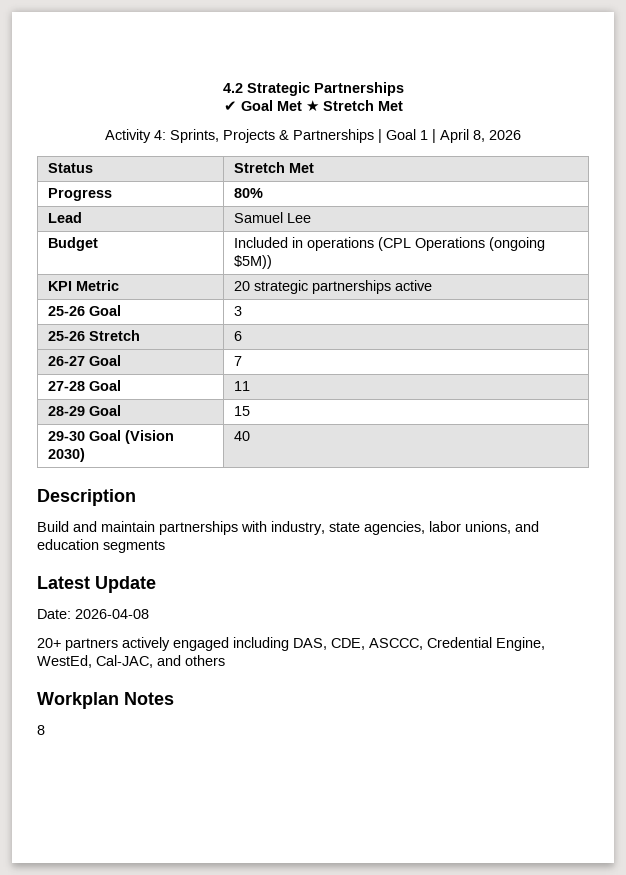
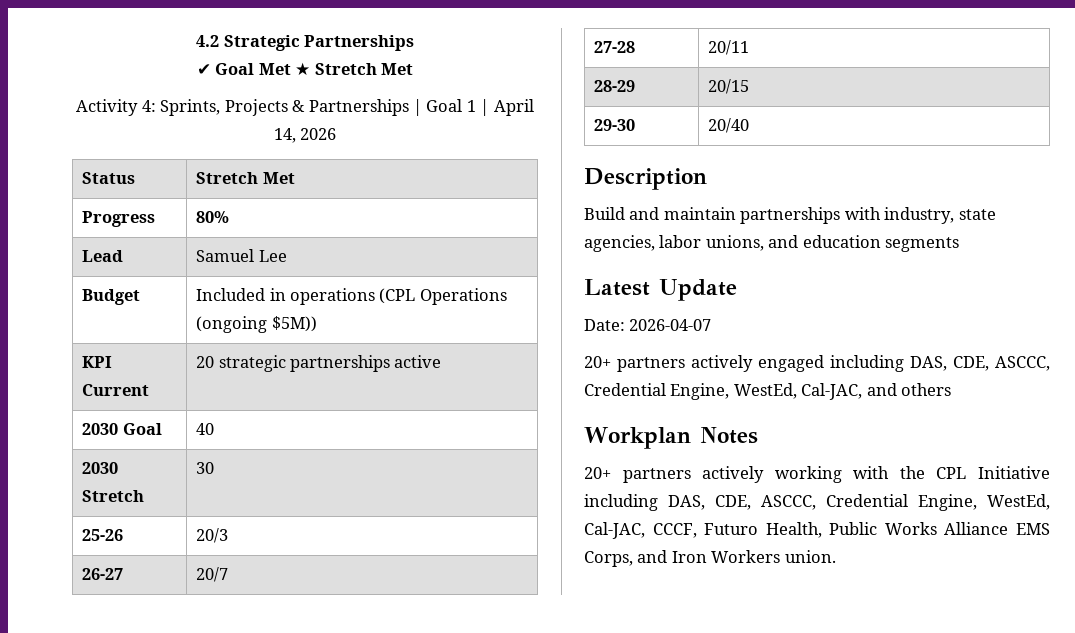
- Activity 4: Sprints, Projects & Partnerships | Goal 1 | April 8, 2026
+ Activity 4: Sprints, Projects & Partnerships | Goal 1 | April 14, 2026
- KPI Metric | 20 strategic partnerships active
+ KPI Current | 20 strategic partnerships active
- 25-26 Goal | 3
- 25-26 Stretch | 6
+ 2030 Goal | 40
+ 2030 Stretch | 30
+ 25-26 | 20/3
- 26-27 Goal | 7
+ 26-27 | 20/7
- 27-28 Goal | 11
+ 27-28 | 20/11
- 28-29 Goal | 15
+ 28-29 | 20/15
- 29-30 Goal (Vision 2030) | 40
+ 29-30 | 20/40
- Date: 2026-04-08
+ Date: 2026-04-07
- 8
+ 20+ partners actively working with the CPL Initiative including DAS, CDE, ASCCC, Credential Engine, WestEd, Cal-JAC, CCCF, Futuro Health, Public Works Alliance EMS Corps, and Iron Workers union.

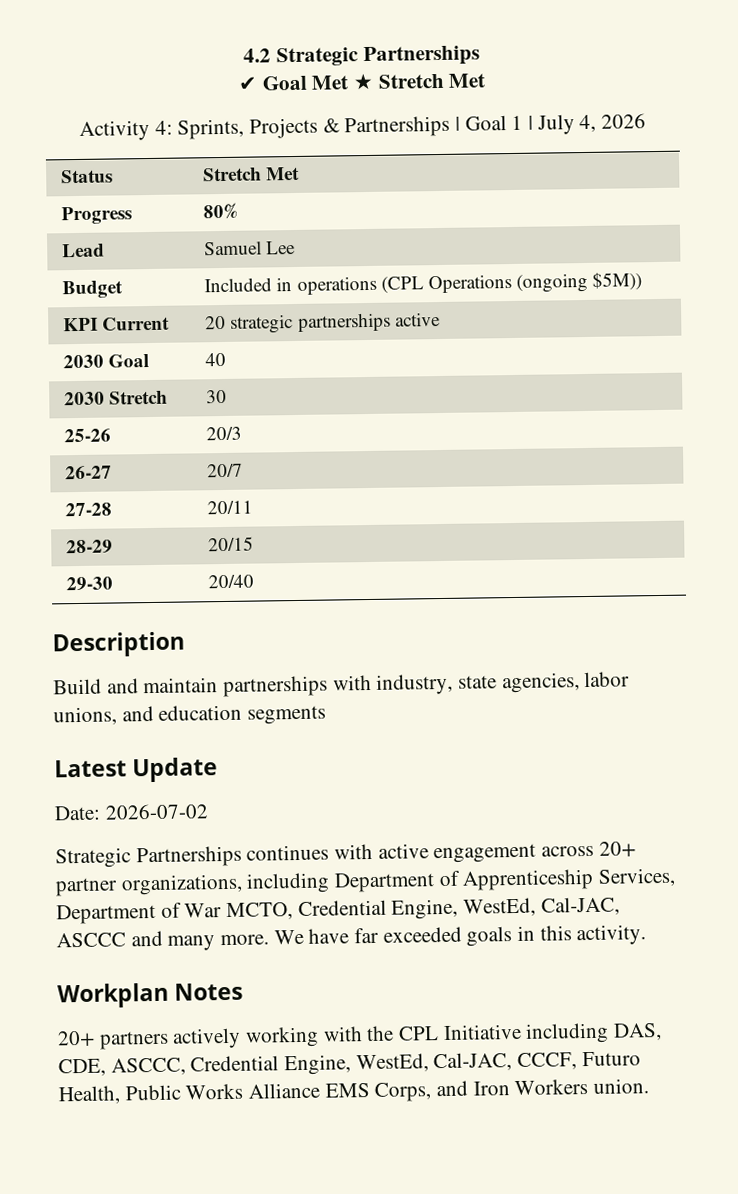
- Activity 4: Sprints, Projects & Partnerships | Goal 1 | April 14, 2026
+ Activity 4: Sprints, Projects & Partnerships | Goal 1 | July 4, 2026
- Date: 2026-04-07
- 20+ partners actively engaged including DAS, CDE, ASCCC, Credential Engine, WestEd, Cal-JAC, and others
+ Date: 2026-07-02
+ Strategic Partnerships continues with active engagement across 20+ partner organizations, including Department of Apprenticeship Services, Department of War MCTO, Credential Engine, WestEd, Cal-JAC, ASCCC and many more. We have far exceeded goals in this activity.

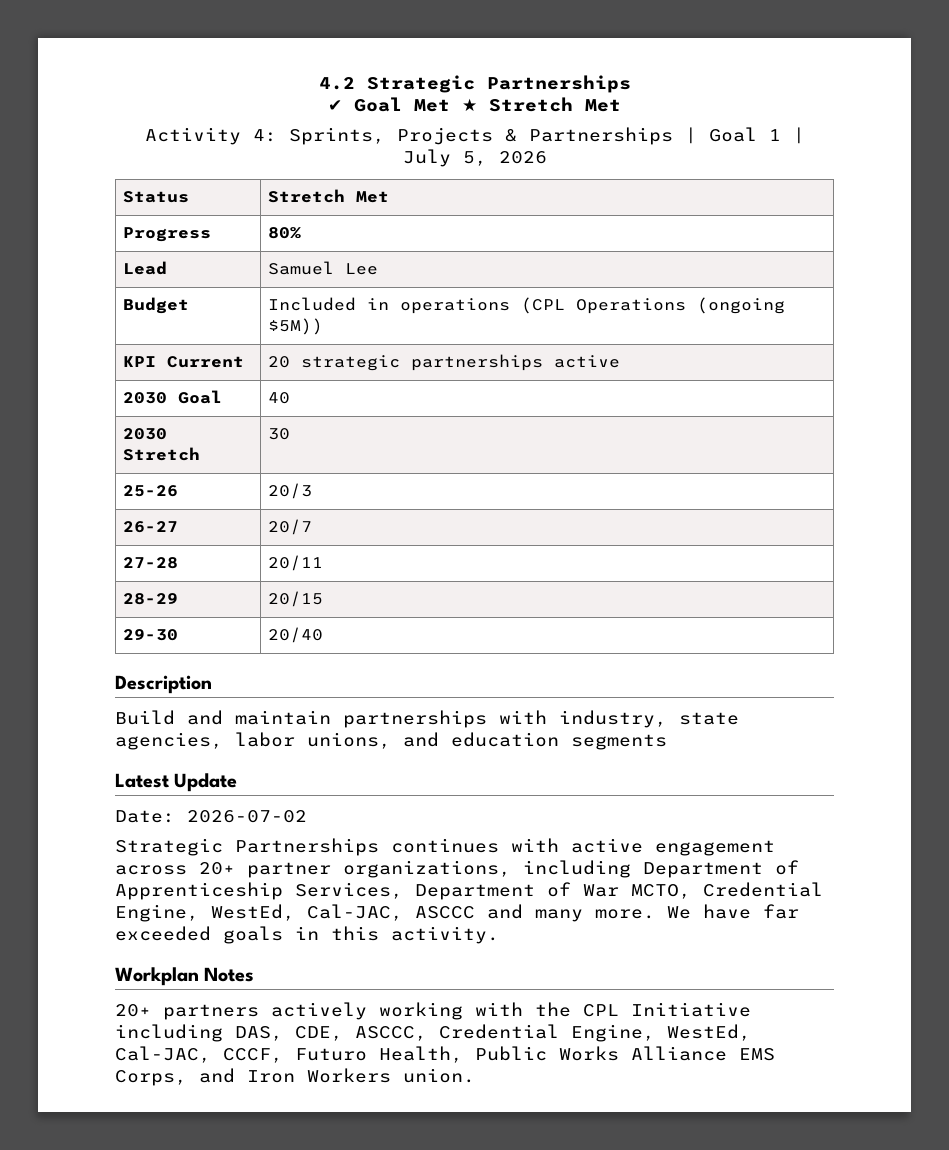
- Activity 4: Sprints, Projects & Partnerships | Goal 1 | July 4, 2026
+ Activity 4: Sprints, Projects & Partnerships | Goal 1 | July 5, 2026

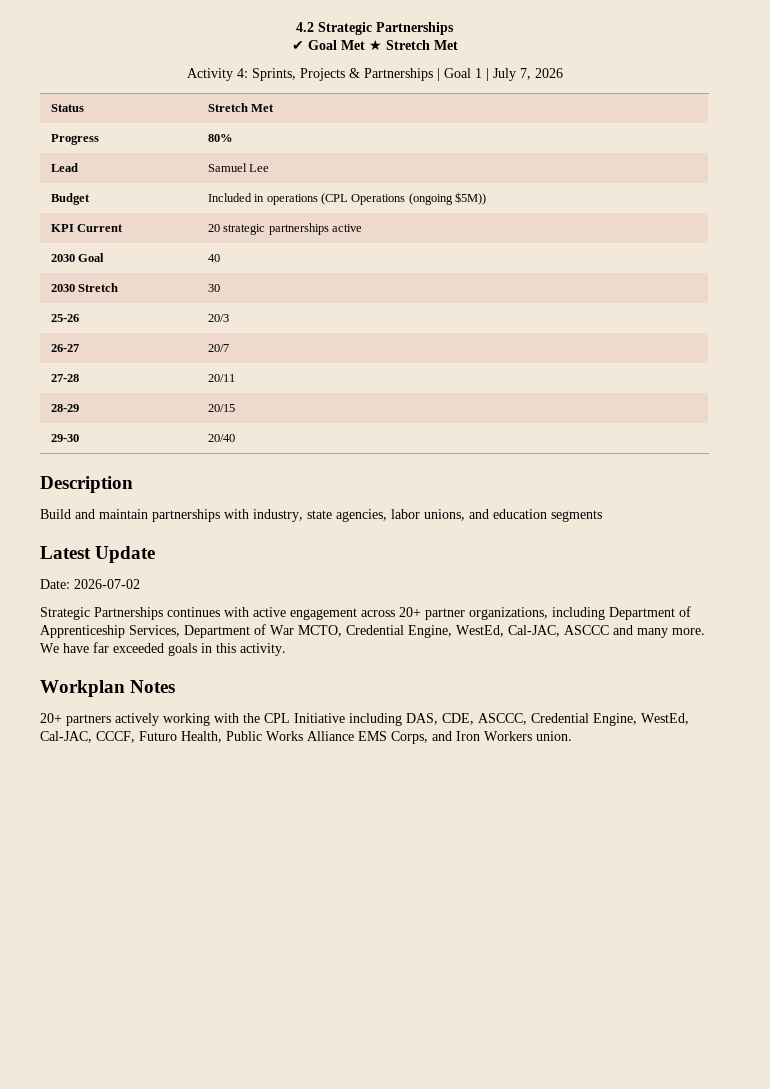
- Activity 4: Sprints, Projects & Partnerships | Goal 1 | July 5, 2026
+ Activity 4: Sprints, Projects & Partnerships | Goal 1 | July 7, 2026

